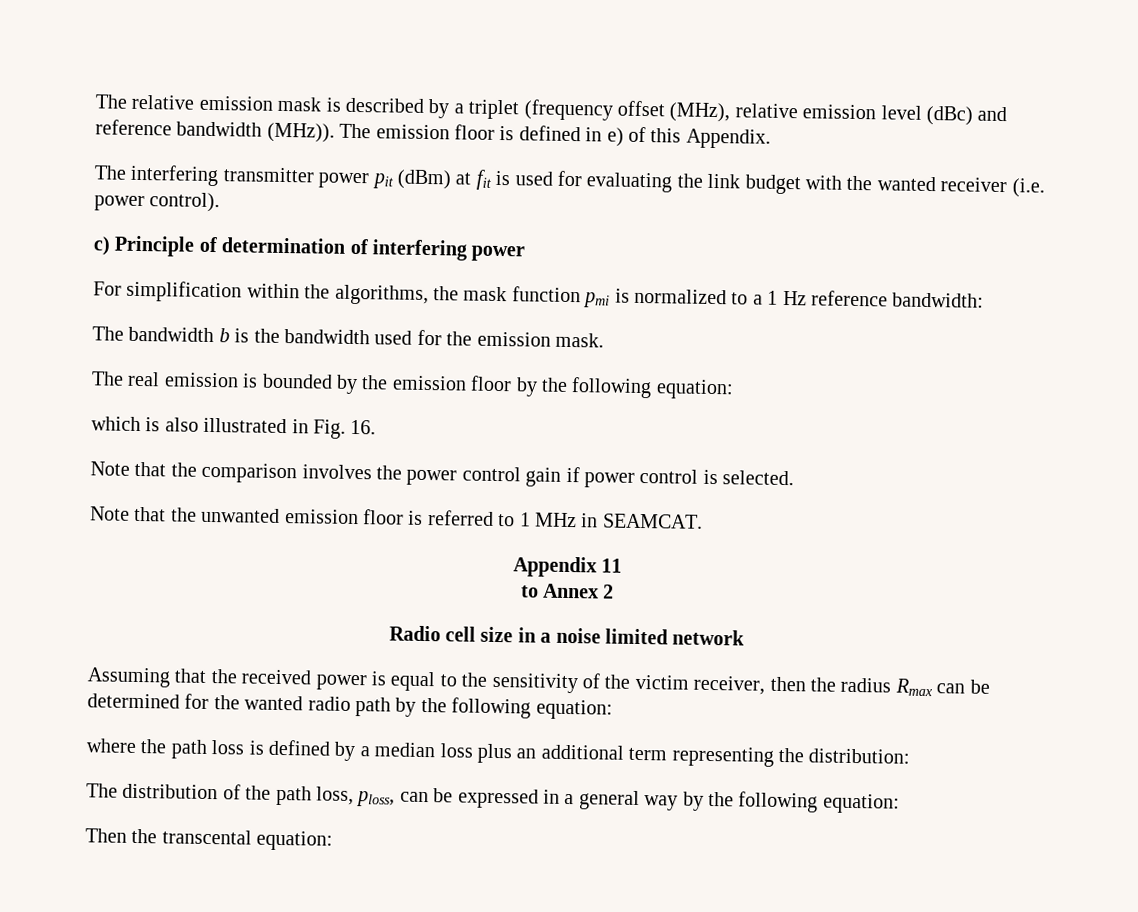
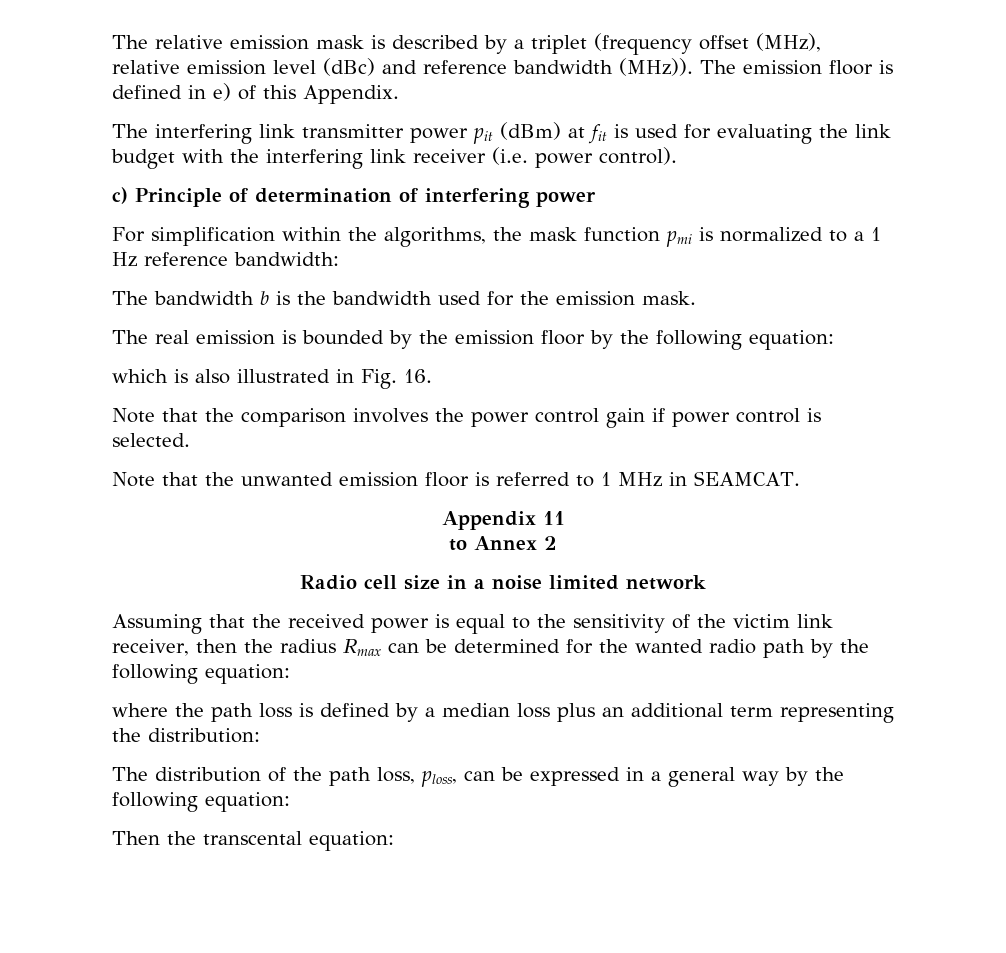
- The interfering transmitter power pit (dBm) at fit is used for evaluating the link budget with the wanted receiver (i.e. power control).
+ The interfering link transmitter power pit (dBm) at fit is used for evaluating the link budget with the interfering link receiver (i.e. power control).
- Assuming that the received power is equal to the sensitivity of the victim receiver, then the radius Rmax can be determined for the wanted radio path by the following equation:
+ Assuming that the received power is equal to the sensitivity of the victim link receiver, then the radius Rmax can be determined for the wanted radio path by the following equation:

